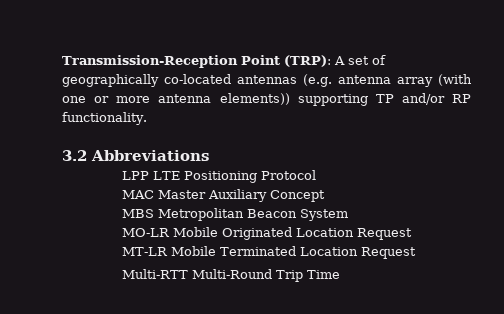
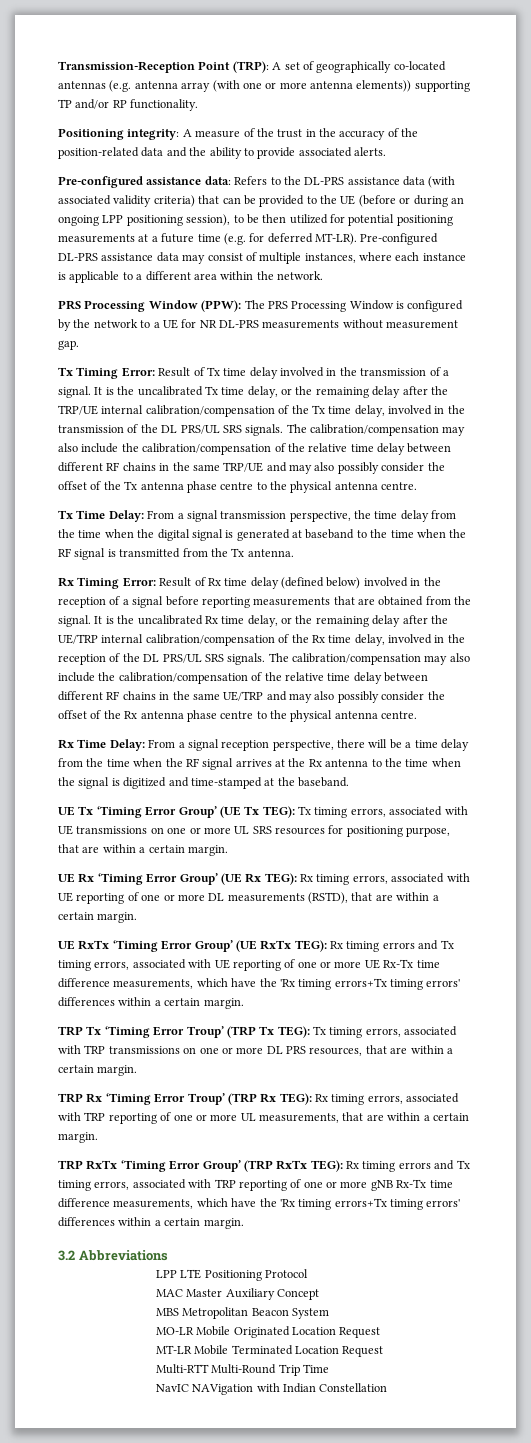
+ Positioning integrity: A measure of the trust in the accuracy of the position-related data and the ability to provide associated alerts.
+ Pre-configured assistance data: Refers to the DL-PRS assistance data (with associated validity criteria) that can be provided to the UE (before or during an ongoing LPP positioning session), to be then utilized for potential positioning measurements at a future time (e.g. for deferred MT-LR). Pre-configured DL-PRS assistance data may consist of multiple instances, where each instance is applicable to a different area within the network.
+ PRS Processing Window (PPW): The PRS Processing Window is configured by the network to a UE for NR DL-PRS measurements without measurement gap.
+ Tx Timing Error: Result of Tx time delay involved in the transmission of a signal. It is the uncalibrated Tx time delay, or the remaining delay after the TRP/UE internal calibration/compensation of the Tx time delay, involved in the transmission of the DL PRS/UL SRS signals. The calibration/compensation may also include the calibration/compensation of the relative time delay between different RF chains in the same TRP/UE and may also possibly consider the offset of the Tx antenna phase centre to the physical antenna centre.
+ Tx Time Delay: From a signal transmission perspective, the time delay from the time when the digital signal is generated at baseband to the time when the RF signal is transmitted from the Tx antenna.
+ Rx Timing Error: Result of Rx time delay (defined below) involved in the reception of a signal before reporting measurements that are obtained from the signal. It is the uncalibrated Rx time delay, or the remaining delay after the UE/TRP internal calibration/compensation of the Rx time delay, involved in the reception of the DL PRS/UL SRS signals. The calibration/compensation may also include the calibration/compensation of the relative time delay between different RF chains in the same UE/TRP and may also possibly consider the offset of the Rx antenna phase centre to the physical antenna centre.
+ Rx Time Delay: From a signal reception perspective, there will be a time delay from the time when the RF signal arrives at the Rx antenna to the time when the signal is digitized and time-stamped at the baseband.
+ UE Tx ‘Timing Error Group’ (UE Tx TEG): Tx timing errors, associated with UE transmissions on one or more UL SRS resources for positioning purpose, that are within a certain margin.
+ UE Rx ‘Timing Error Group’ (UE Rx TEG): Rx timing errors, associated with UE reporting of one or more DL measurements (RSTD), that are within a certain margin.
+ UE RxTx ‘Timing Error Group’ (UE RxTx TEG): Rx timing errors and Tx timing errors, associated with UE reporting of one or more UE Rx-Tx time difference measurements, which have the 'Rx timing errors+Tx timing errors' differences within a certain margin.
+ TRP Tx ‘Timing Error Troup’ (TRP Tx TEG): Tx timing errors, associated with TRP transmissions on one or more DL PRS resources, that are within a certain margin.
+ TRP Rx ‘Timing Error Troup’ (TRP Rx TEG): Rx timing errors, associated with TRP reporting of one or more UL measurements, that are within a certain margin.
+ TRP RxTx ‘Timing Error Group’ (TRP RxTx TEG): Rx timing errors and Tx timing errors, associated with TRP reporting of one or more gNB Rx-Tx time difference measurements, which have the 'Rx timing errors+Tx timing errors' differences within a certain margin.
+ NavIC NAVigation with Indian Constellation

